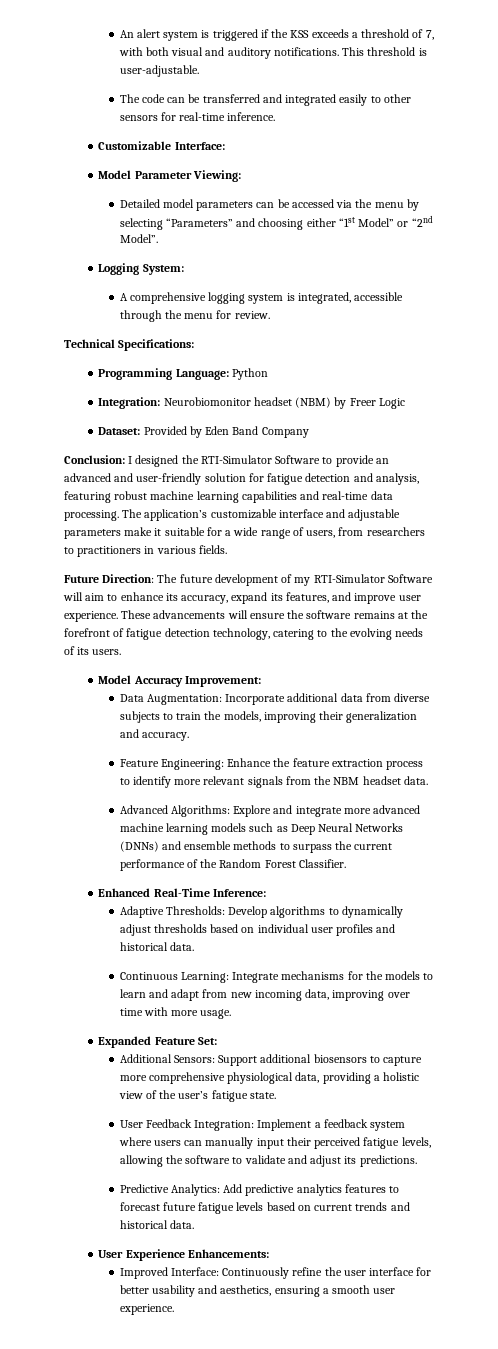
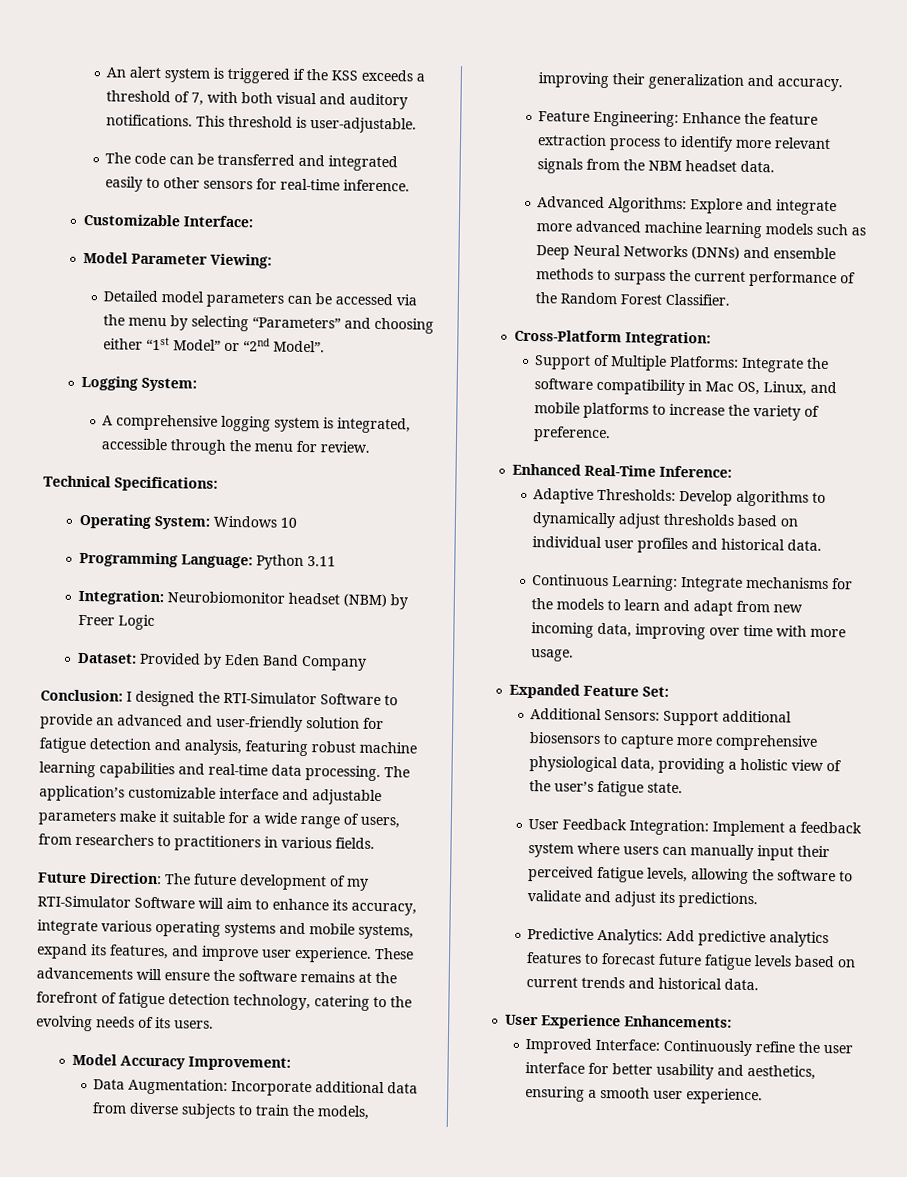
+ Operating System: Windows 10
- Programming Language: Python
+ Programming Language: Python 3.11
- Future Direction: The future development of my RTI-Simulator Software will aim to enhance its accuracy, expand its features, and improve user experience.
+ Future Direction: The future development of my RTI-Simulator Software will aim to enhance its accuracy, integrate various operating systems and mobile systems, expand its features, and improve user experience.
+ Cross-Platform Integration:
+ Support of Multiple Platforms: Integrate the software compatibility in Mac OS, Linux, and mobile platforms to increase the variety of preference.

